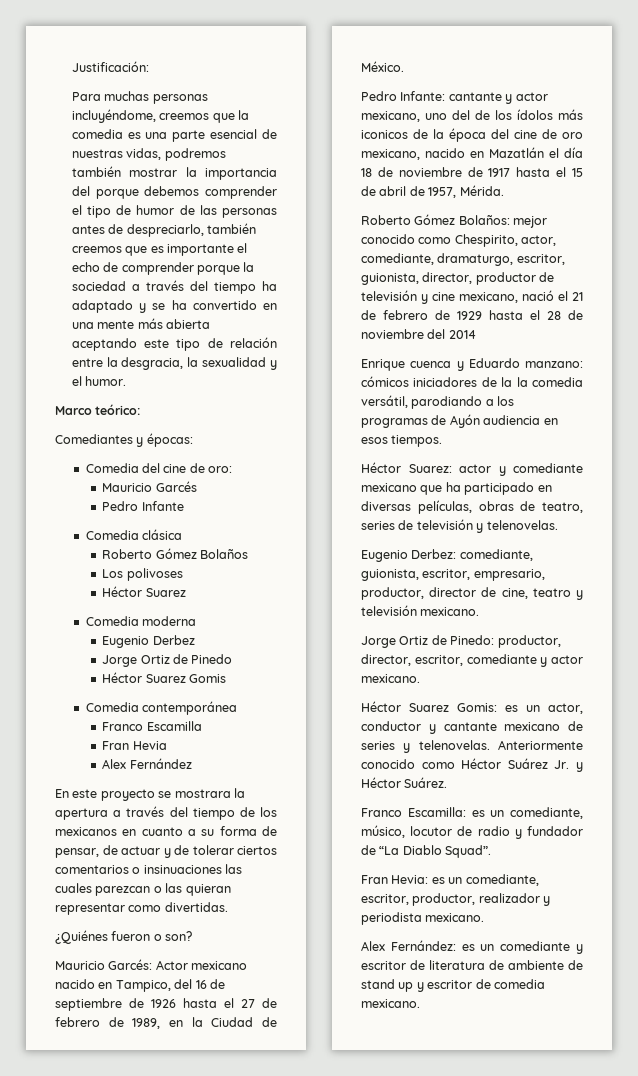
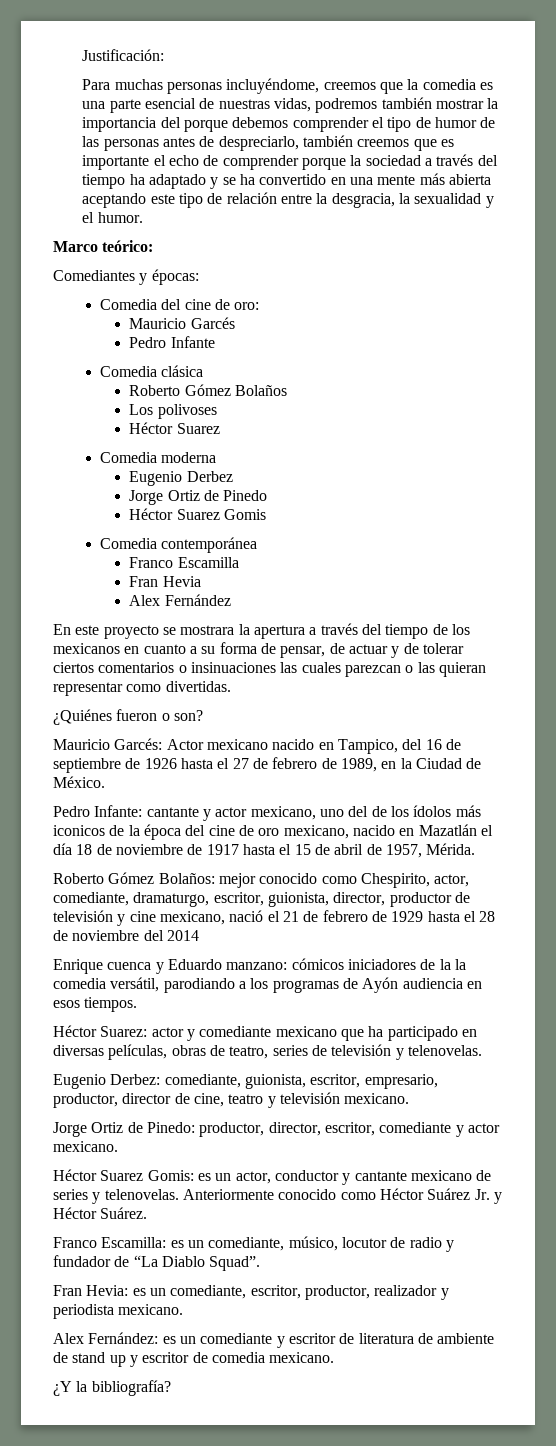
+ ¿Y la bibliografía?

